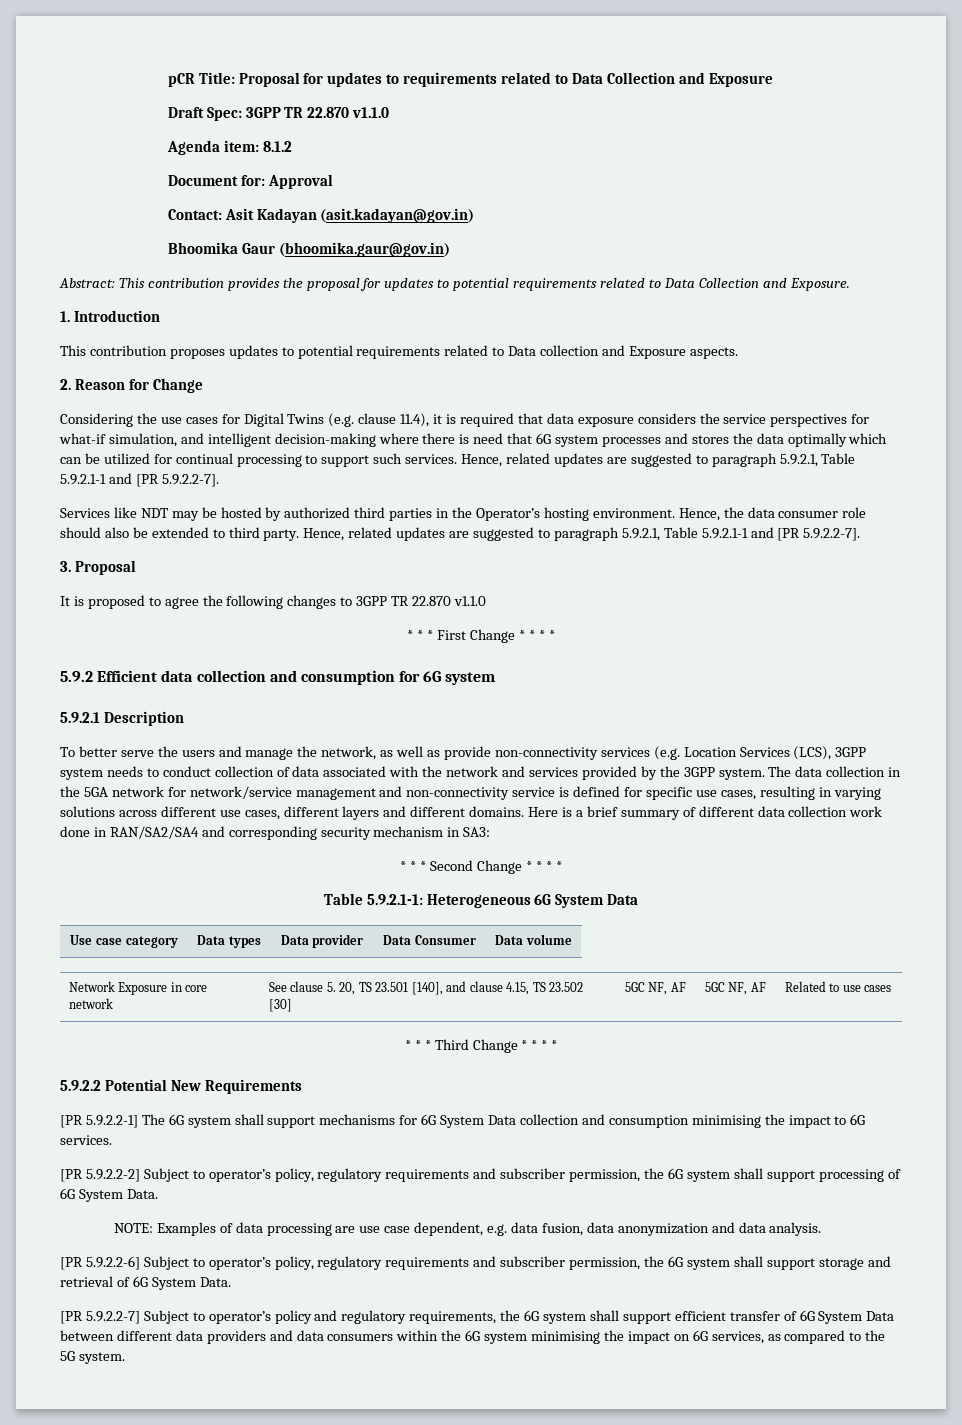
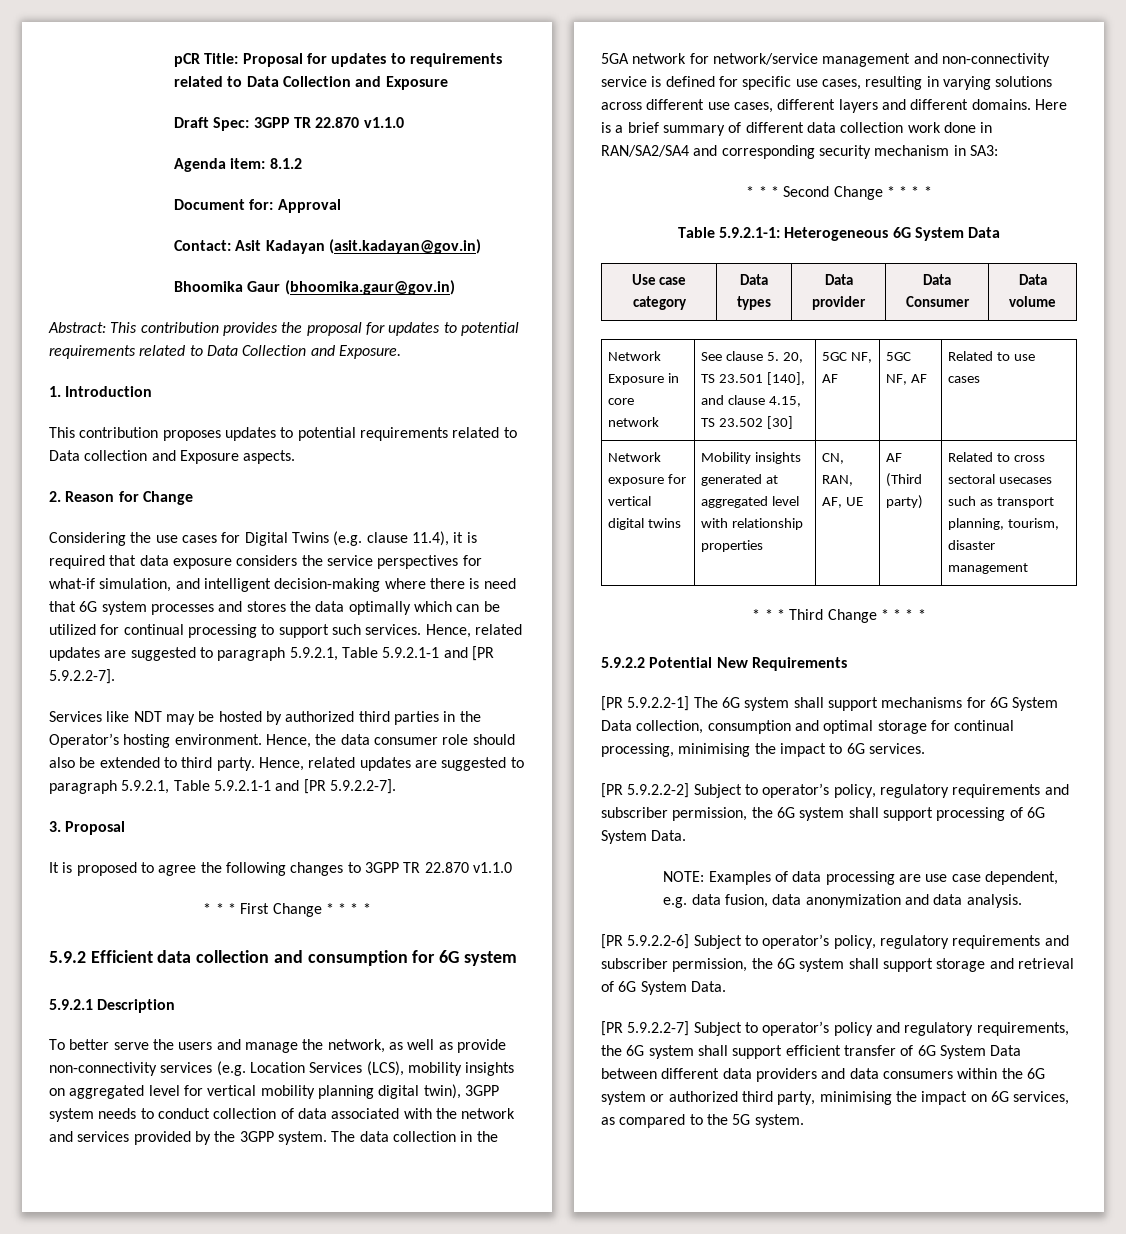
- To better serve the users and manage the network, as well as provide non-connectivity services (e.g. Location Services (LCS), 3GPP system needs to conduct collection of data associated with the network and services provided by the 3GPP system.
+ To better serve the users and manage the network, as well as provide non-connectivity services (e.g. Location Services (LCS), mobility insights on aggregated level for vertical mobility planning digital twin), 3GPP system needs to conduct collection of data associated with the network and services provided by the 3GPP system.
+ Network exposure for vertical digital twins | Mobility insights generated at aggregated level with relationship properties | CN, RAN, AF, UE | AF (Third party) | Related to cross sectoral usecases such as transport planning, tourism, disaster management
- [PR 5.9.2.2-1] The 6G system shall support mechanisms for 6G System Data collection and consumption minimising the impact to 6G services.
+ [PR 5.9.2.2-1] The 6G system shall support mechanisms for 6G System Data collection, consumption and optimal storage for continual processing, minimising the impact to 6G services.
- [PR 5.9.2.2-7] Subject to operator’s policy and regulatory requirements, the 6G system shall support efficient transfer of 6G System Data between different data providers and data consumers within the 6G system minimising the impact on 6G services, as compared to the 5G system.
+ [PR 5.9.2.2-7] Subject to operator’s policy and regulatory requirements, the 6G system shall support efficient transfer of 6G System Data between different data providers and data consumers within the 6G system or authorized third party, minimising the impact on 6G services, as compared to the 5G system.

